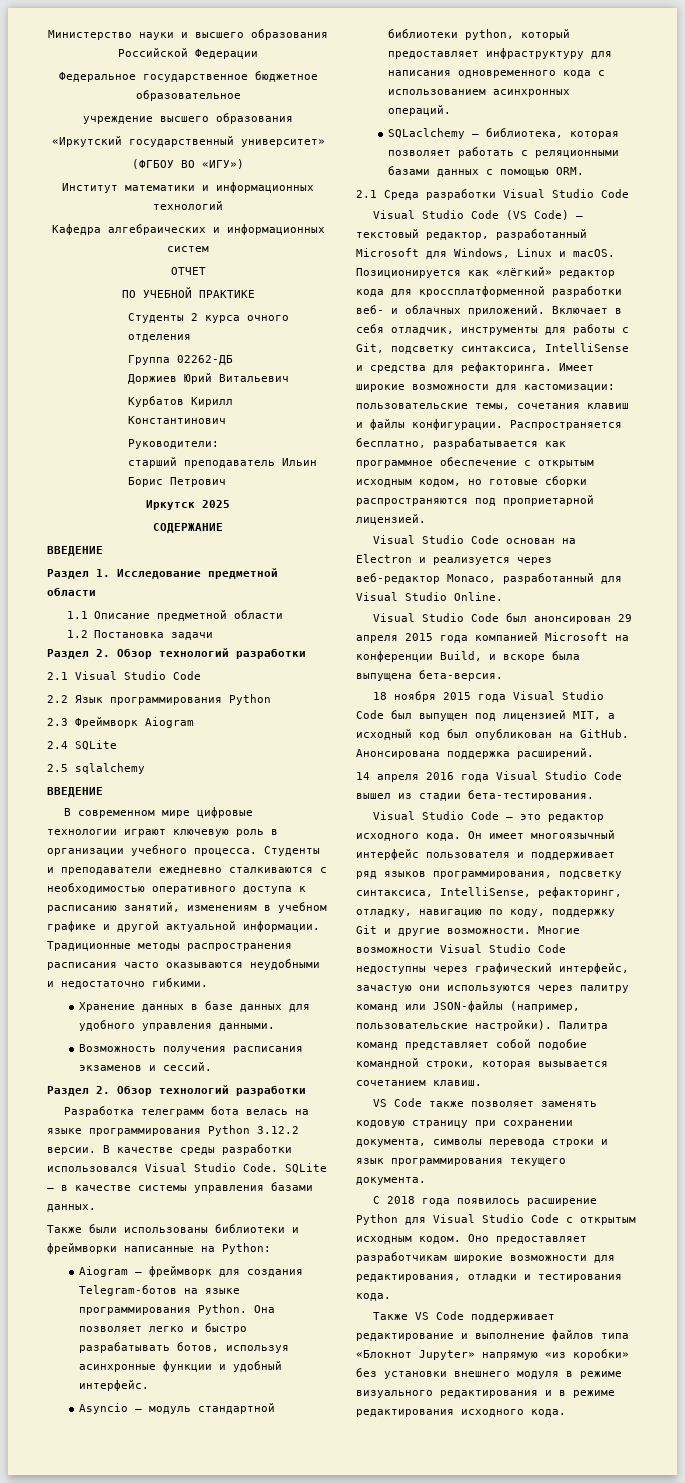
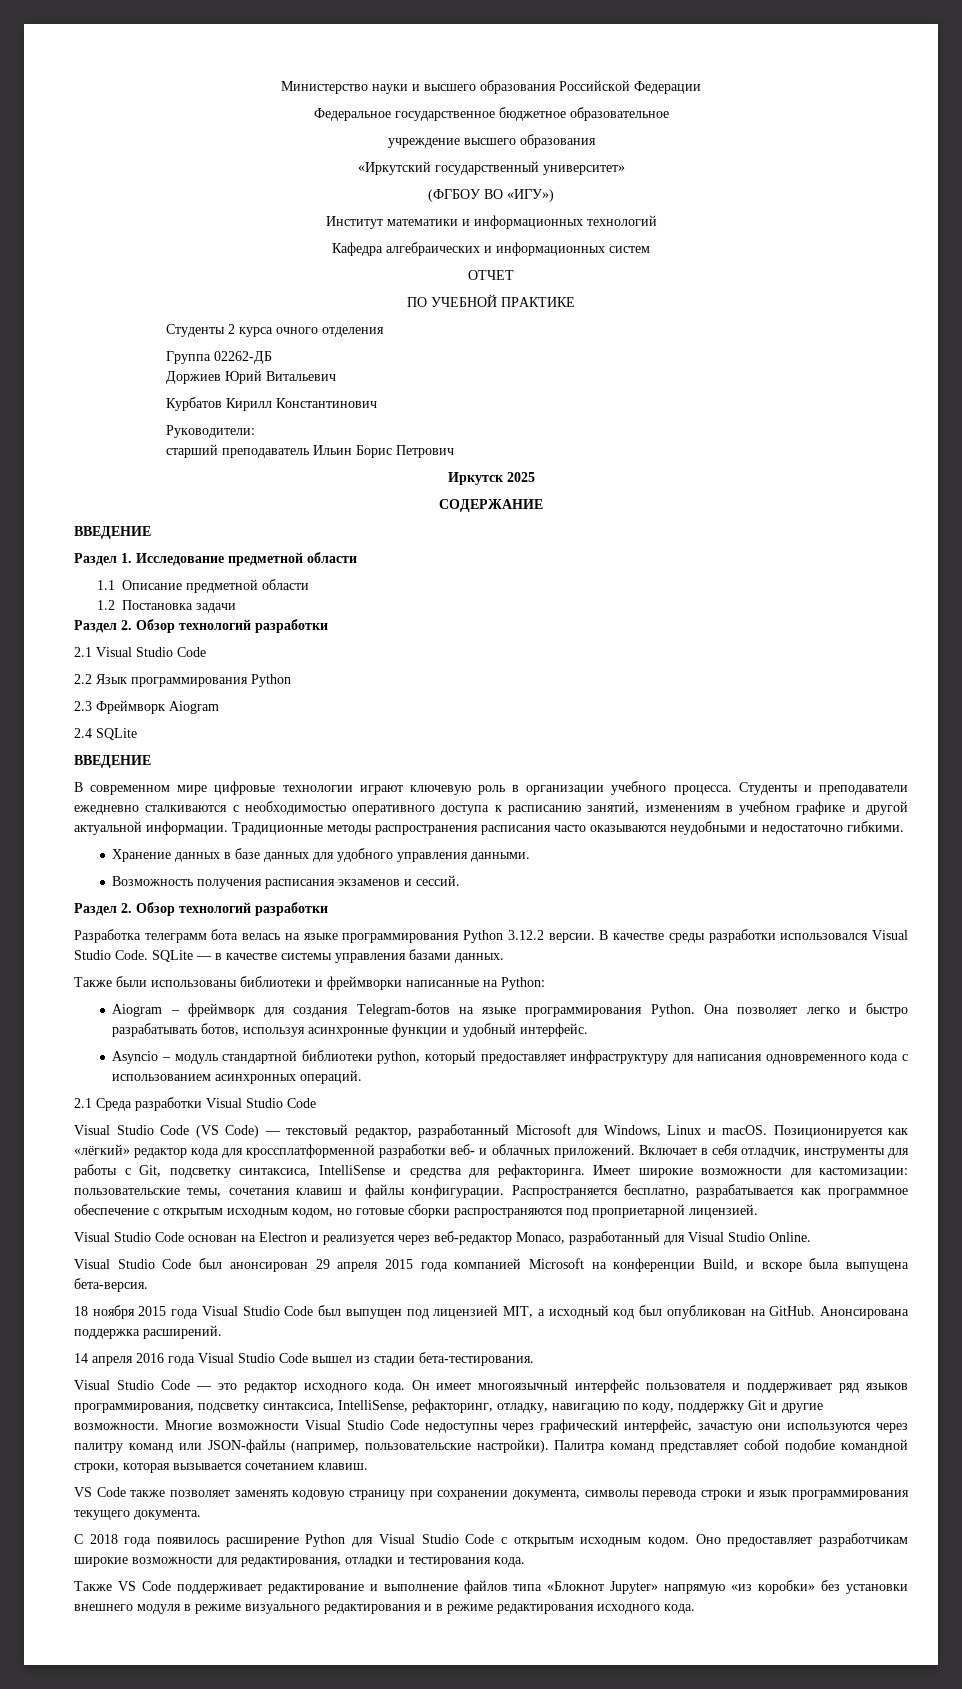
- 2.5 sqlalchemy
- SQLaclchemy – библиотека, которая позволяет работать с реляционными базами данных с помощью ORM.

